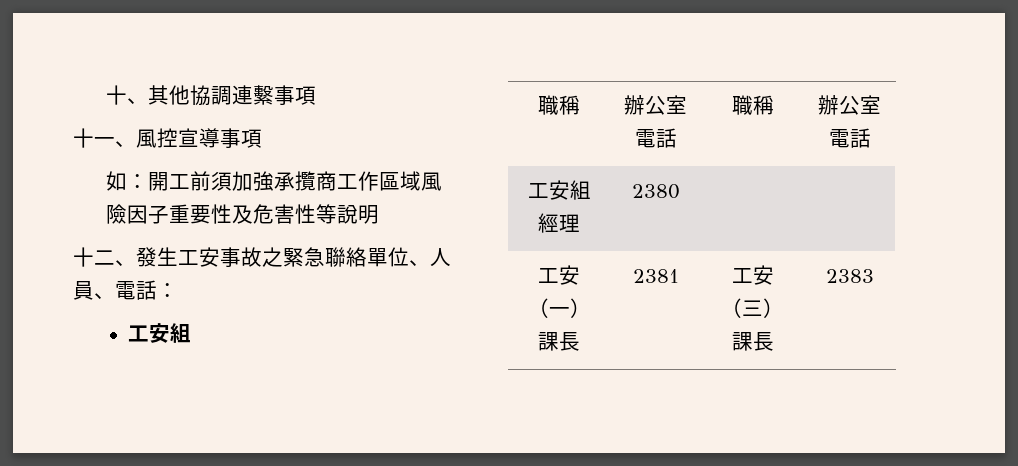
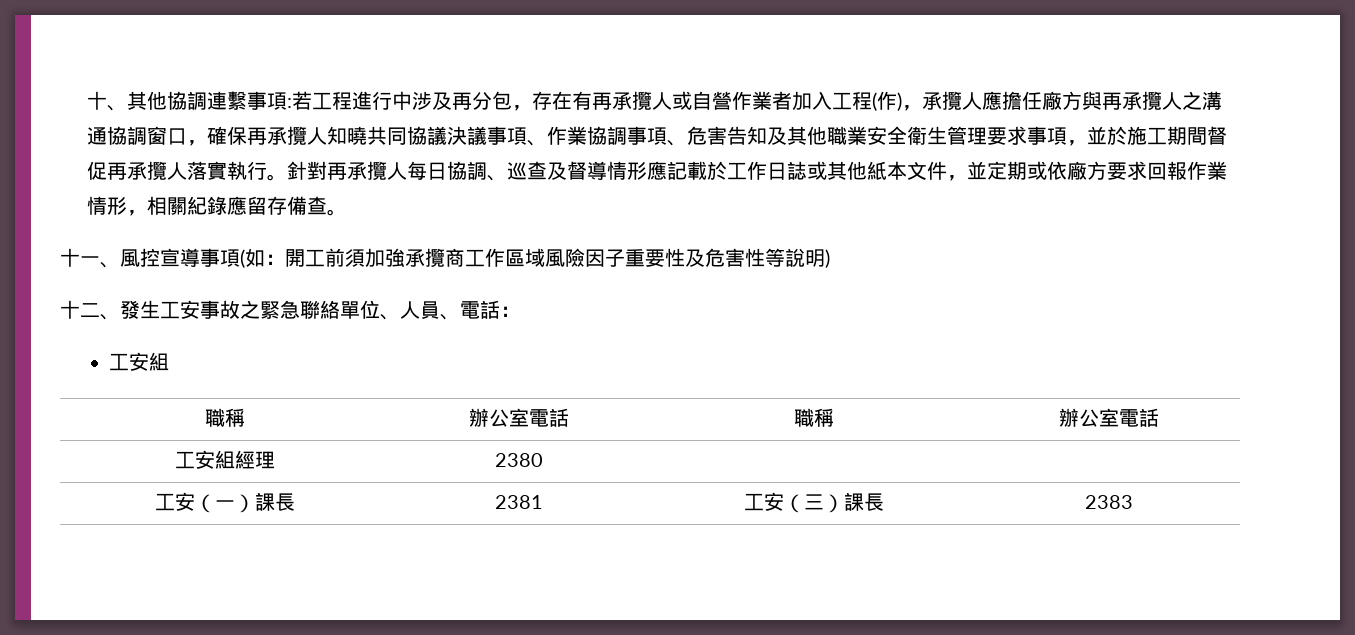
- 十、其他協調連繫事項
+ 十、其他協調連繫事項:若工程進行中涉及再分包，存在有再承攬人或自營作業者加入工程(作)，承攬人應擔任廠方與再承攬人之溝通協調窗口，確保再承攬人知曉共同協議決議事項、作業協調事項、危害告知及其他職業安全衛生管理要求事項，並於施工期間督促再承攬人落實執行。針對再承攬人每日協調、巡查及督導情形應記載於工作日誌或其他紙本文件，並定期或依廠方要求回報作業情形，相關紀錄應留存備查。
- 十一、風控宣導事項
- 如：開工前須加強承攬商工作區域風險因子重要性及危害性等說明
+ 十一、風控宣導事項(如：開工前須加強承攬商工作區域風險因子重要性及危害性等說明)

